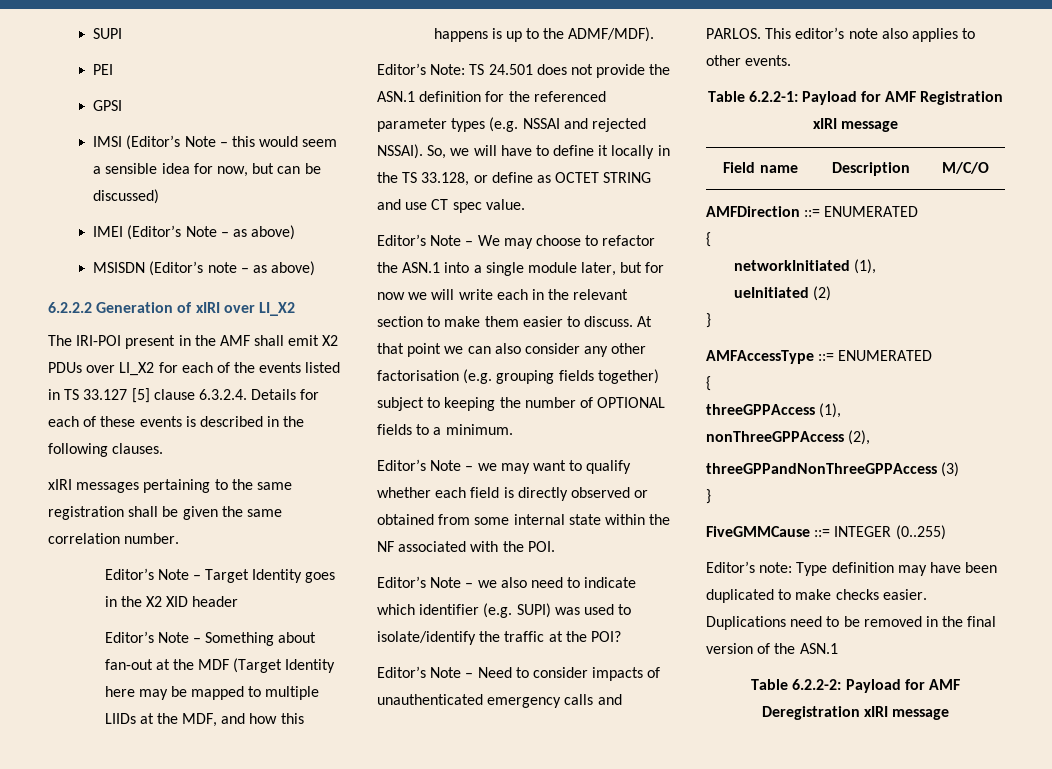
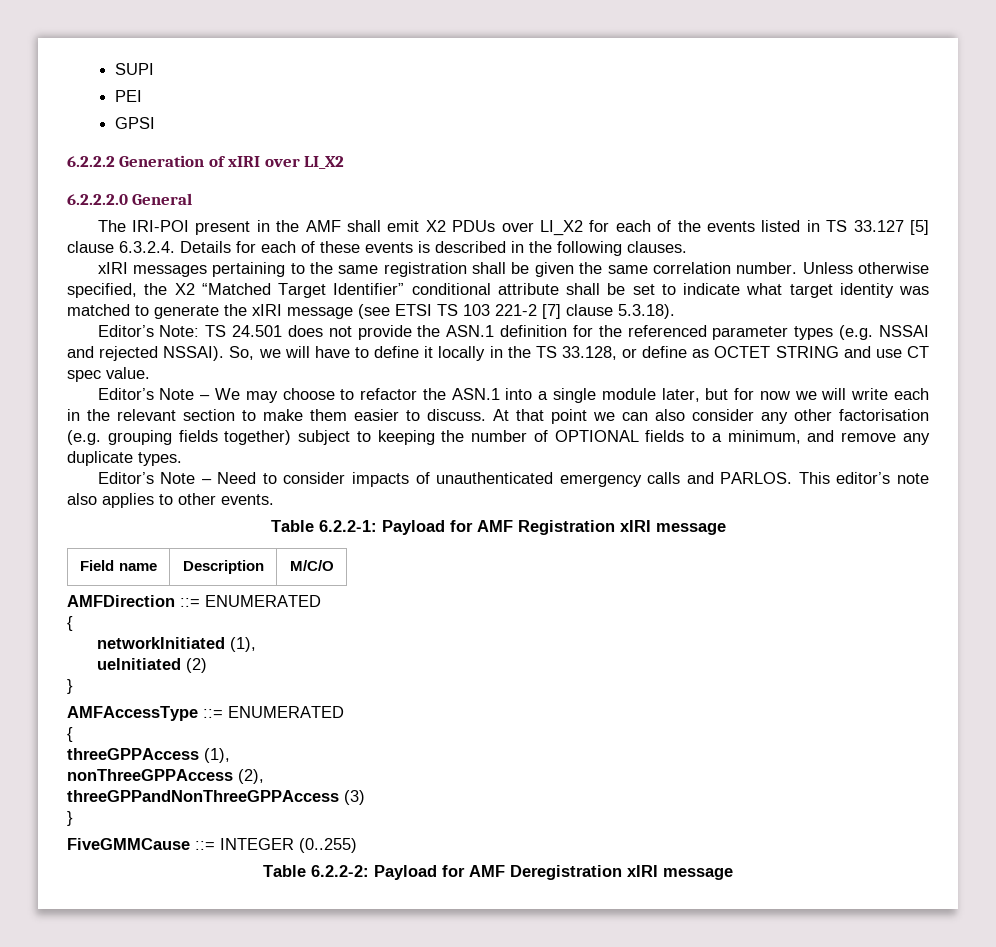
- IMSI (Editor’s Note – this would seem a sensible idea for now, but can be discussed)
- IMEI (Editor’s Note – as above)
- MSISDN (Editor’s note – as above)
+ 6.2.2.2.0 General
- xIRI messages pertaining to the same registration shall be given the same correlation number.
- Editor’s Note – Target Identity goes in the X2 XID header
- Editor’s Note – Something about fan-out at the MDF (Target Identity here may be mapped to multiple LIIDs at the MDF, and how this happens is up to the ADMF/MDF).
+ xIRI messages pertaining to the same registration shall be given the same correlation number. Unless otherwise specified, the X2 “Matched Target Identifier” conditional attribute shall be set to indicate what target identity was matched to generate the xIRI message (see ETSI TS 103 221-2 [7] clause 5.3.18).
- At that point we can also consider any other factorisation (e.g. grouping fields together) subject to keeping the number of OPTIONAL fields to a minimum.
- Editor’s Note – we may want to qualify whether each field is directly observed or obtained from some internal state within the NF associated with the POI.
- Editor’s Note – we also need to indicate which identifier (e.g. SUPI) was used to isolate/identify the traffic at the POI?
+ At that point we can also consider any other factorisation (e.g. grouping fields together) subject to keeping the number of OPTIONAL fields to a minimum, and remove any duplicate types.
- Editor’s note: Type definition may have been duplicated to make checks easier. Duplications need to be removed in the final version of the ASN.1

